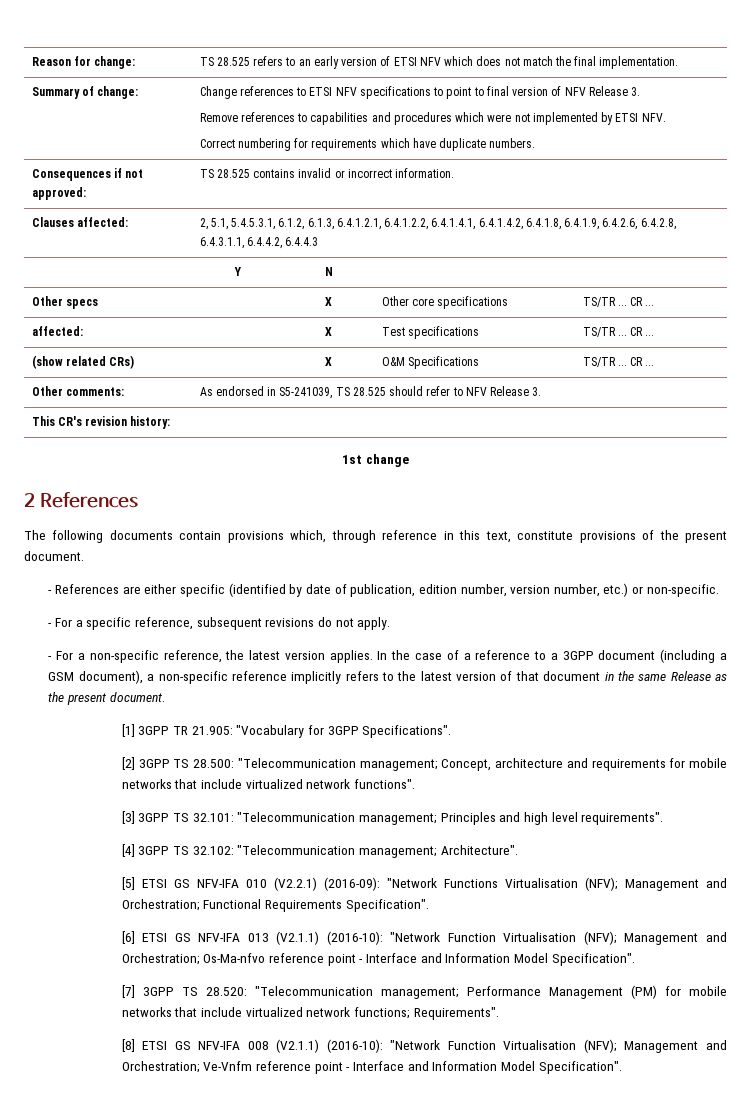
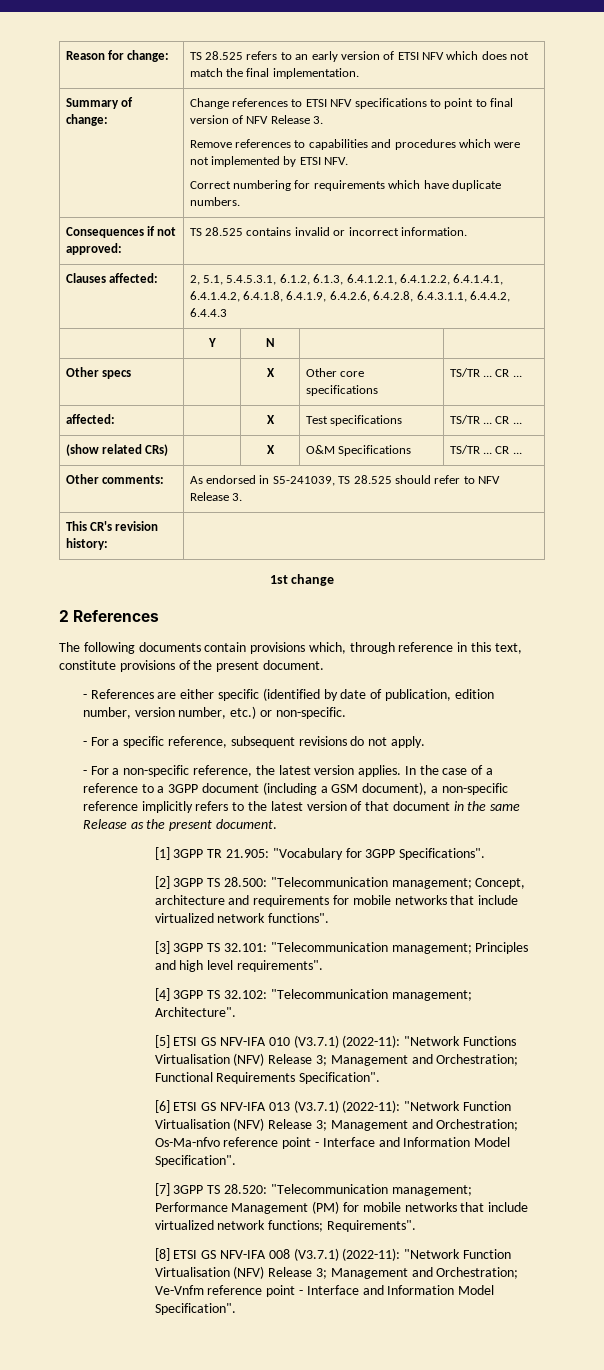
- [5] ETSI GS NFV-IFA 010 (V2.2.1) (2016-09): "Network Functions Virtualisation (NFV); Management and Orchestration; Functional Requirements Specification".
+ [5] ETSI GS NFV-IFA 010 (V3.7.1) (2022-11): "Network Functions Virtualisation (NFV) Release 3; Management and Orchestration; Functional Requirements Specification".
- [6] ETSI GS NFV-IFA 013 (V2.1.1) (2016-10): "Network Function Virtualisation (NFV); Management and Orchestration; Os-Ma-nfvo reference point - Interface and Information Model Specification".
+ [6] ETSI GS NFV-IFA 013 (V3.7.1) (2022-11): "Network Function Virtualisation (NFV) Release 3; Management and Orchestration; Os-Ma-nfvo reference point - Interface and Information Model Specification".
- [8] ETSI GS NFV-IFA 008 (V2.1.1) (2016-10): "Network Function Virtualisation (NFV); Management and Orchestration; Ve-Vnfm reference point - Interface and Information Model Specification".
+ [8] ETSI GS NFV-IFA 008 (V3.7.1) (2022-11): "Network Function Virtualisation (NFV) Release 3; Management and Orchestration; Ve-Vnfm reference point - Interface and Information Model Specification".

